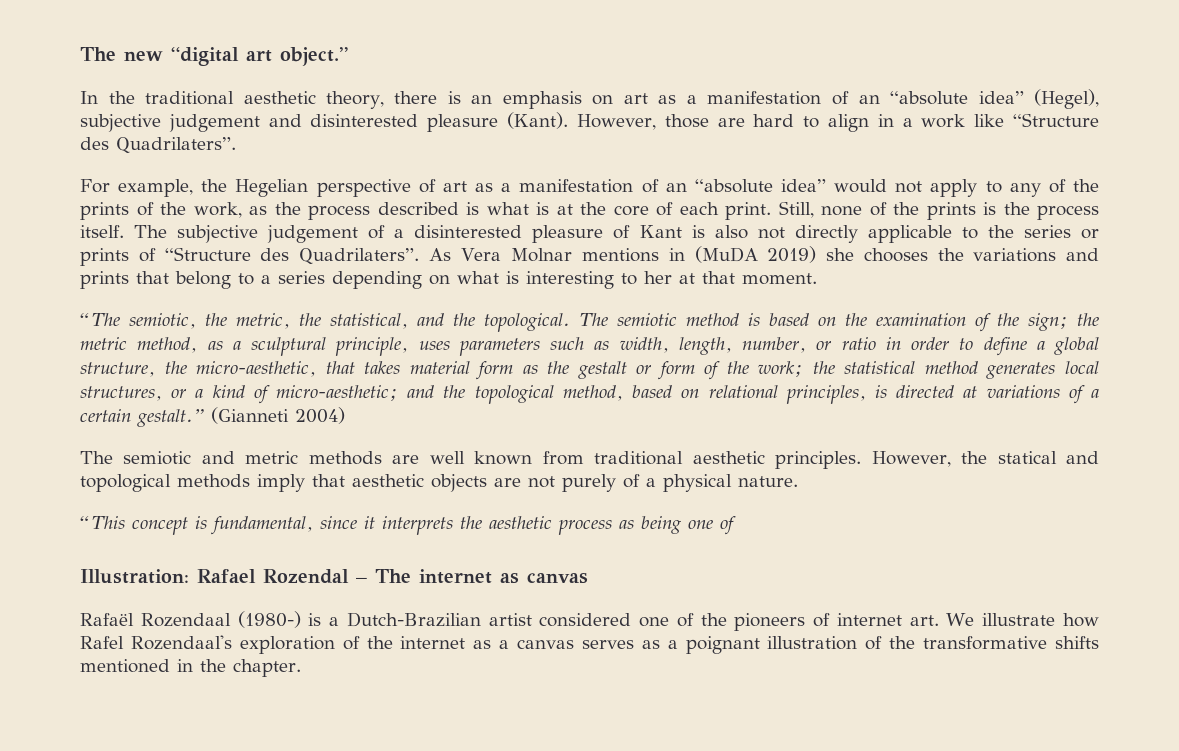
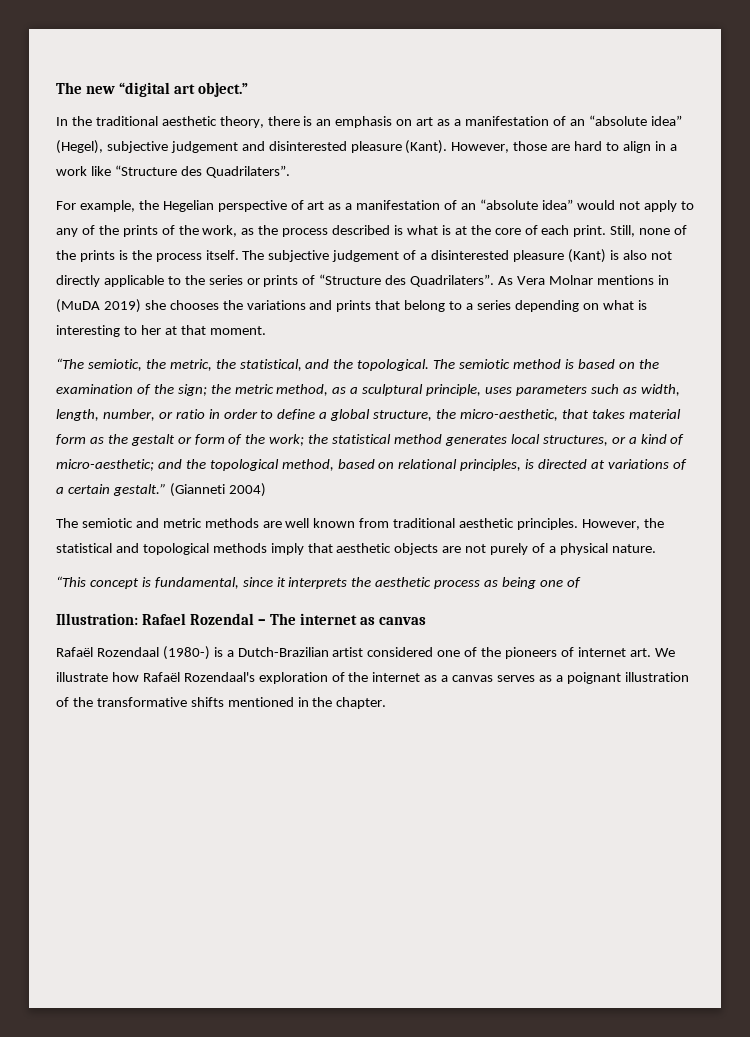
- The subjective judgement of a disinterested pleasure of Kant is also not directly applicable to the series or prints of “Structure des Quadrilaters”.
+ The subjective judgement of a disinterested pleasure (Kant) is also not directly applicable to the series or prints of “Structure des Quadrilaters”.
- However, the statical and topological methods imply that aesthetic objects are not purely of a physical nature.
+ However, the statistical and topological methods imply that aesthetic objects are not purely of a physical nature.
- Rafaël Rozendaal (1980-) is a Dutch-Brazilian artist considered one of the pioneers of internet art. We illustrate how Rafel Rozendaal's exploration of the internet as a canvas serves as a poignant illustration of the transformative shifts mentioned in the chapter.
+ Rafaël Rozendaal (1980-) is a Dutch-Brazilian artist considered one of the pioneers of internet art. We illustrate how Rafaël Rozendaal's exploration of the internet as a canvas serves as a poignant illustration of the transformative shifts mentioned in the chapter.

